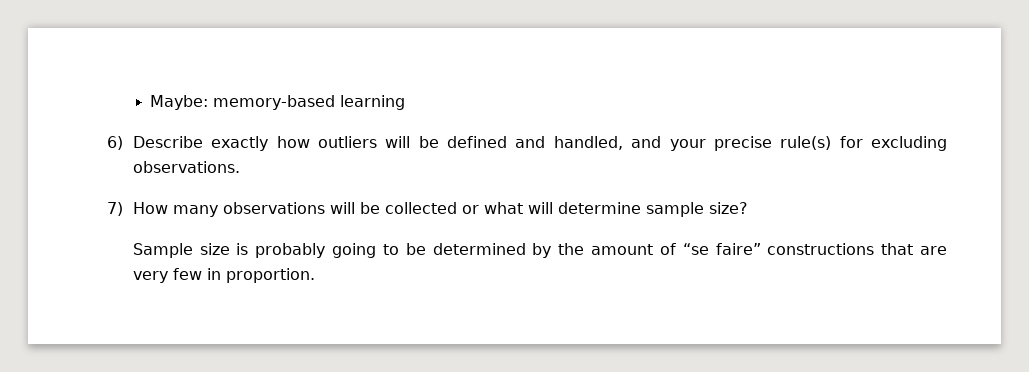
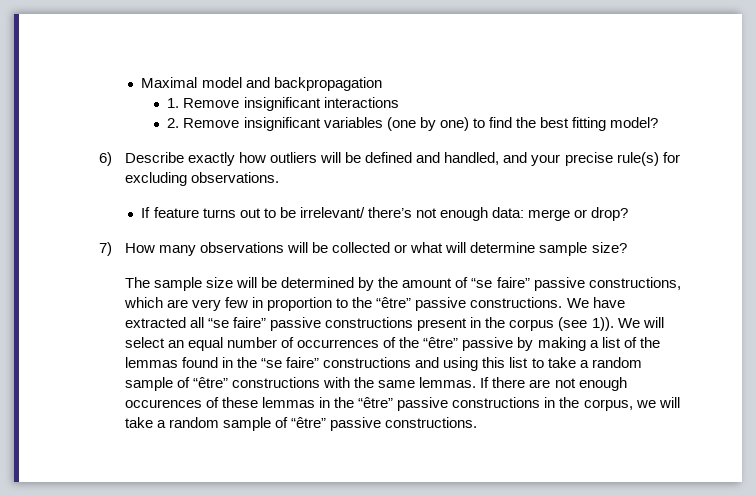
- Maybe: memory-based learning
+ Maximal model and backpropagation
+ 1. Remove insignificant interactions
+ 2. Remove insignificant variables (one by one) to find the best fitting model?
+ If feature turns out to be irrelevant/ there’s not enough data: merge or drop?
- Sample size is probably going to be determined by the amount of “se faire” constructions that are very few in proportion.
+ The sample size will be determined by the amount of “se faire” passive constructions, which are very few in proportion to the “être” passive constructions. We have extracted all “se faire” passive constructions present in the corpus (see 1)). We will select an equal number of occurrences of the “être” passive by making a list of the lemmas found in the “se faire” constructions and using this list to take a random sample of “être” constructions with the same lemmas. If there are not enough occurences of these lemmas in the “être” passive constructions in the corpus, we will take a random sample of “être” passive constructions.

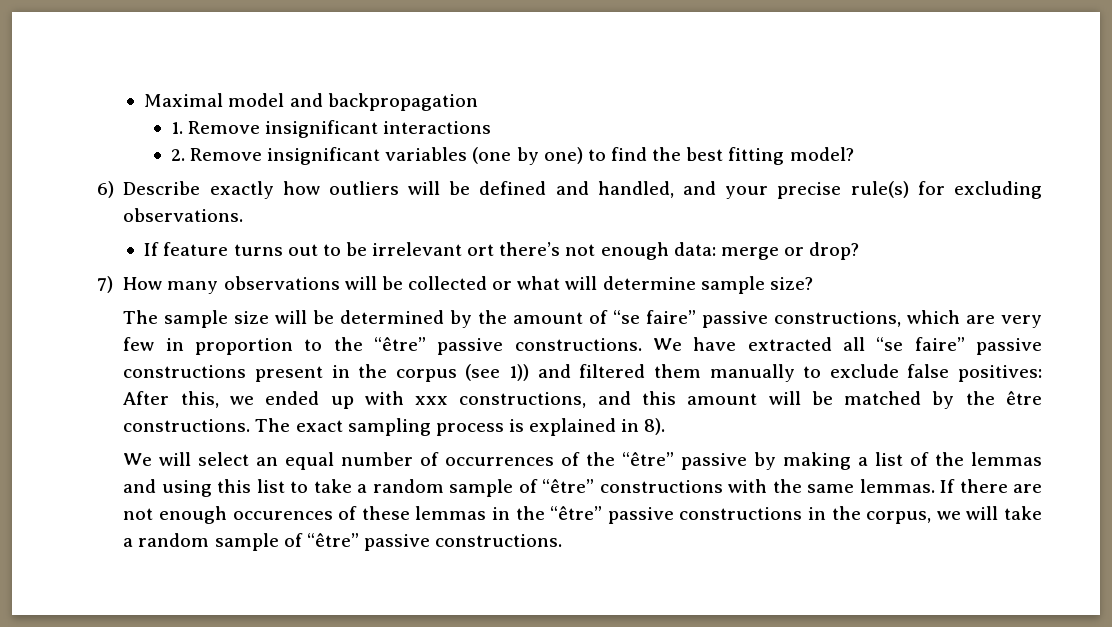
- If feature turns out to be irrelevant/ there’s not enough data: merge or drop?
+ If feature turns out to be irrelevant ort there’s not enough data: merge or drop?
- We have extracted all “se faire” passive constructions present in the corpus (see 1)). We will select an equal number of occurrences of the “être” passive by making a list of the lemmas found in the “se faire” constructions and using this list to take a random sample of “être” constructions with the same lemmas.
+ We have extracted all “se faire” passive constructions present in the corpus (see 1)) and filtered them manually to exclude false positives: After this, we ended up with xxx constructions, and this amount will be matched by the être constructions. The exact sampling process is explained in 8).
+ We will select an equal number of occurrences of the “être” passive by making a list of the lemmas and using this list to take a random sample of “être” constructions with the same lemmas.

